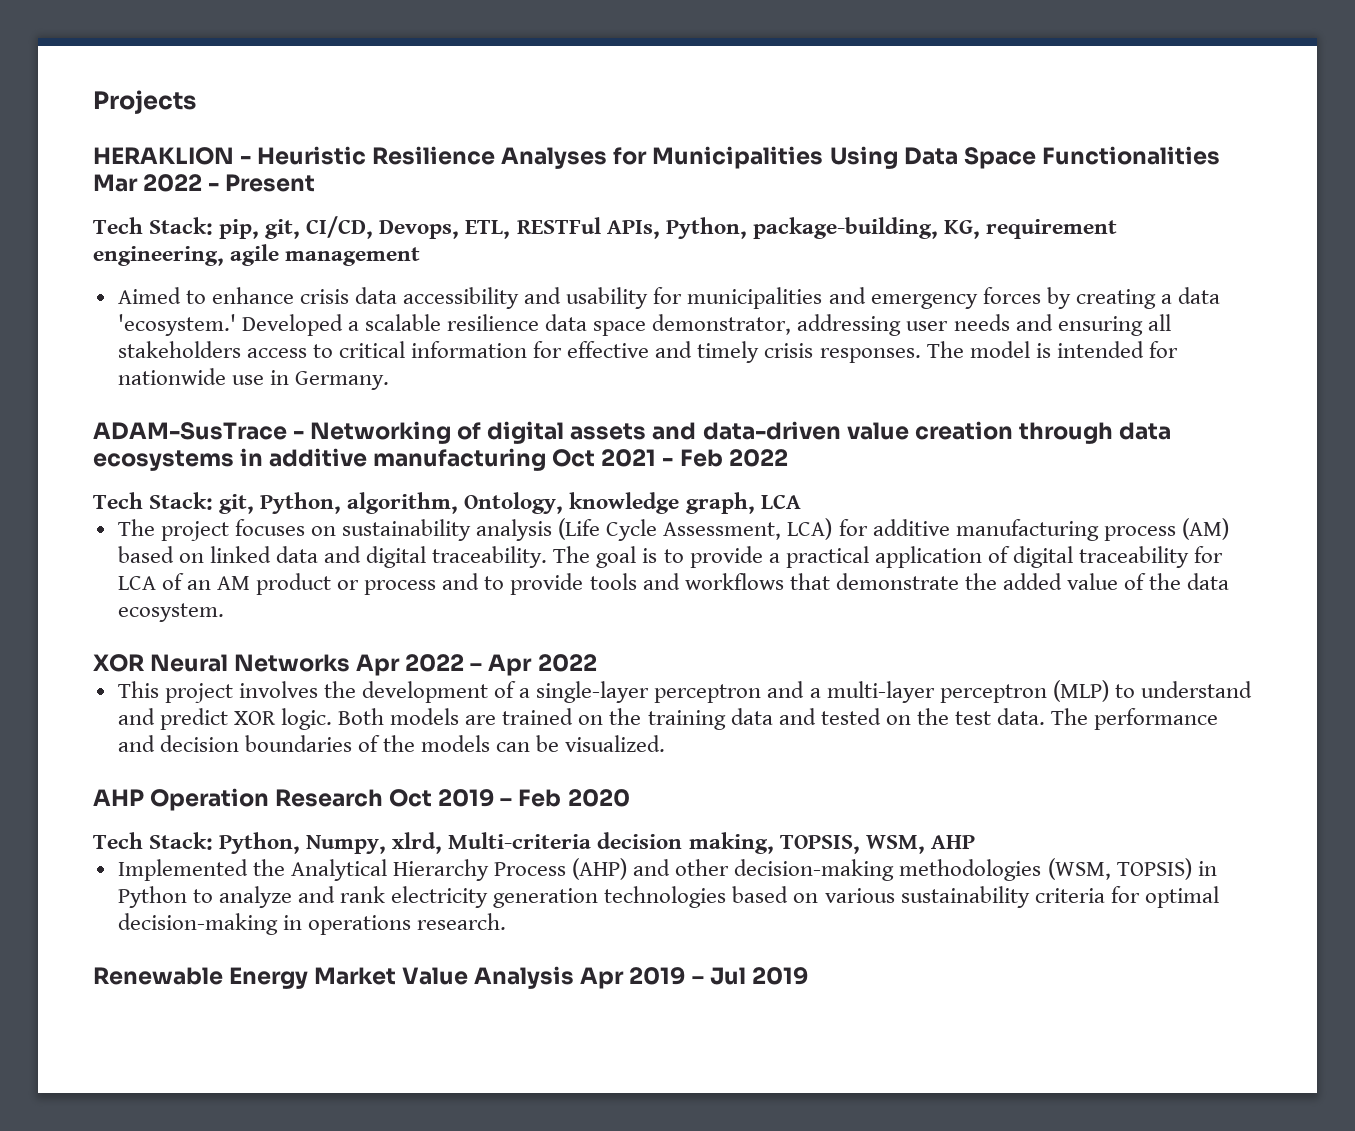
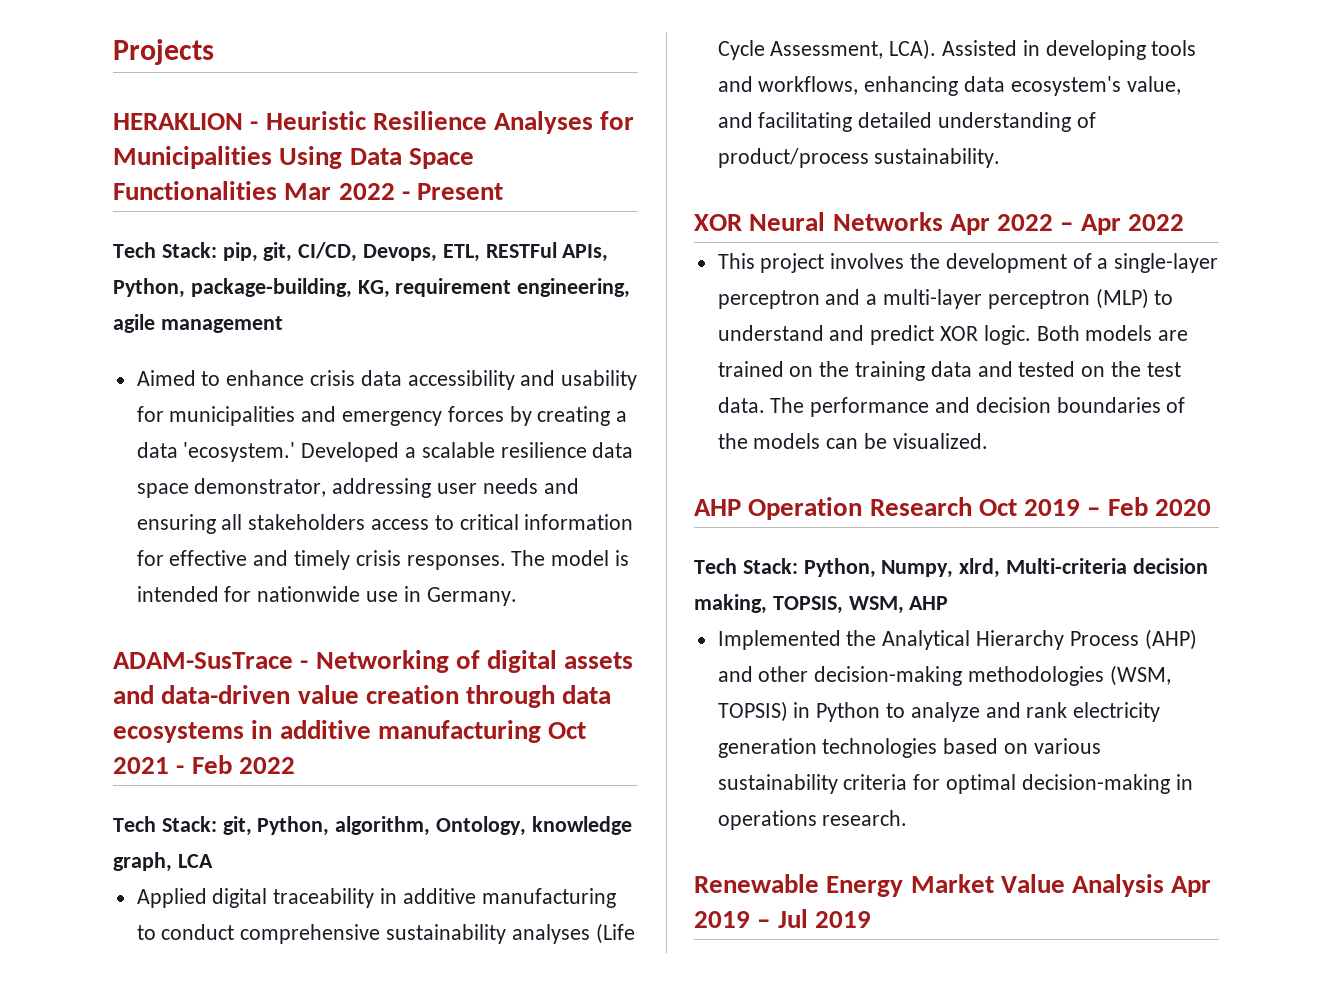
- The project focuses on sustainability analysis (Life Cycle Assessment, LCA) for additive manufacturing process (AM) based on linked data and digital traceability. The goal is to provide a practical application of digital traceability for LCA of an AM product or process and to provide tools and workflows that demonstrate the added value of the data ecosystem.
+ Applied digital traceability in additive manufacturing to conduct comprehensive sustainability analyses (Life Cycle Assessment, LCA). Assisted in developing tools and workflows, enhancing data ecosystem's value, and facilitating detailed understanding of product/process sustainability.

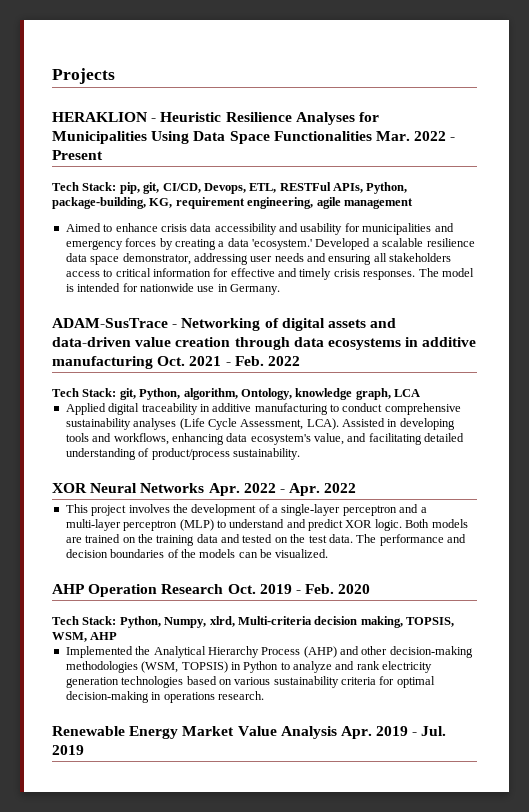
- HERAKLION - Heuristic Resilience Analyses for Municipalities Using Data Space Functionalities Mar 2022 - Present
+ HERAKLION - Heuristic Resilience Analyses for Municipalities Using Data Space Functionalities Mar. 2022 - Present
- ADAM-SusTrace - Networking of digital assets and data-driven value creation through data ecosystems in additive manufacturing Oct 2021 - Feb 2022
+ ADAM-SusTrace - Networking of digital assets and data-driven value creation through data ecosystems in additive manufacturing Oct. 2021 - Feb. 2022
- XOR Neural Networks Apr 2022 – Apr 2022
+ XOR Neural Networks Apr. 2022 - Apr. 2022
- AHP Operation Research Oct 2019 – Feb 2020
+ AHP Operation Research Oct. 2019 - Feb. 2020
- Renewable Energy Market Value Analysis Apr 2019 – Jul 2019
+ Renewable Energy Market Value Analysis Apr. 2019 - Jul. 2019

